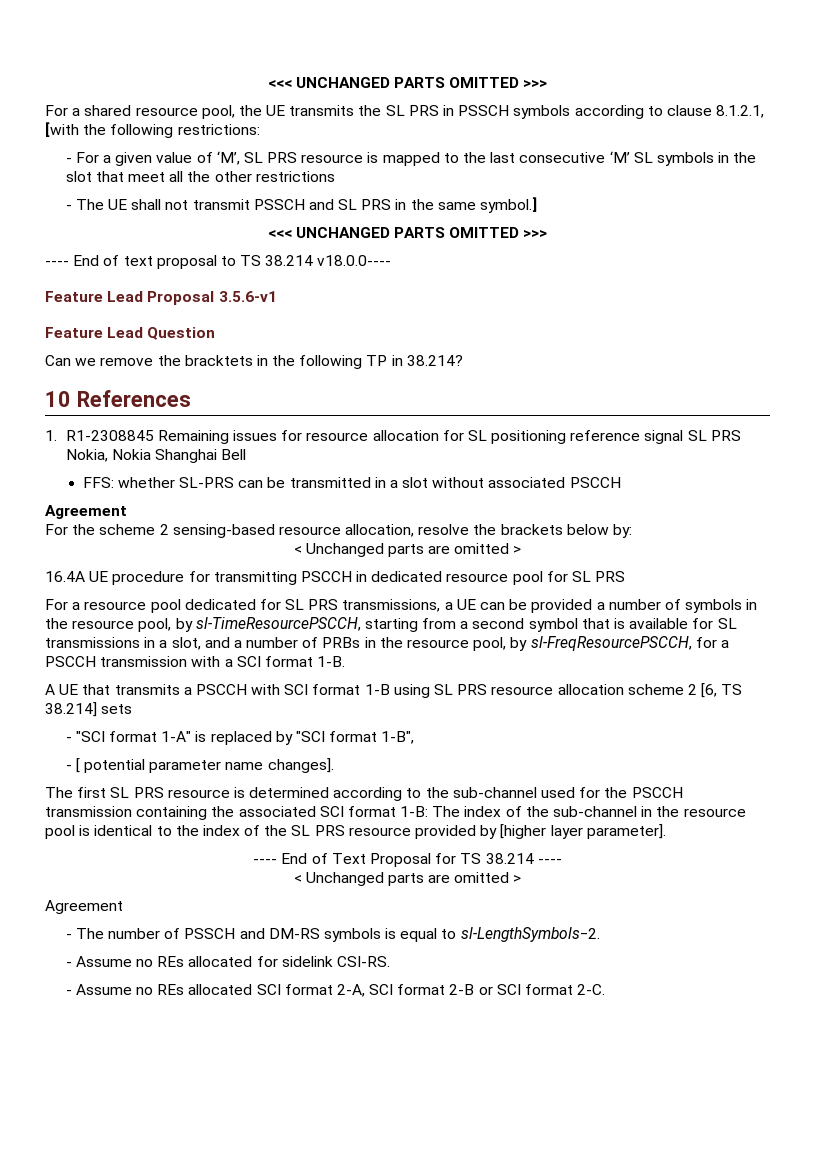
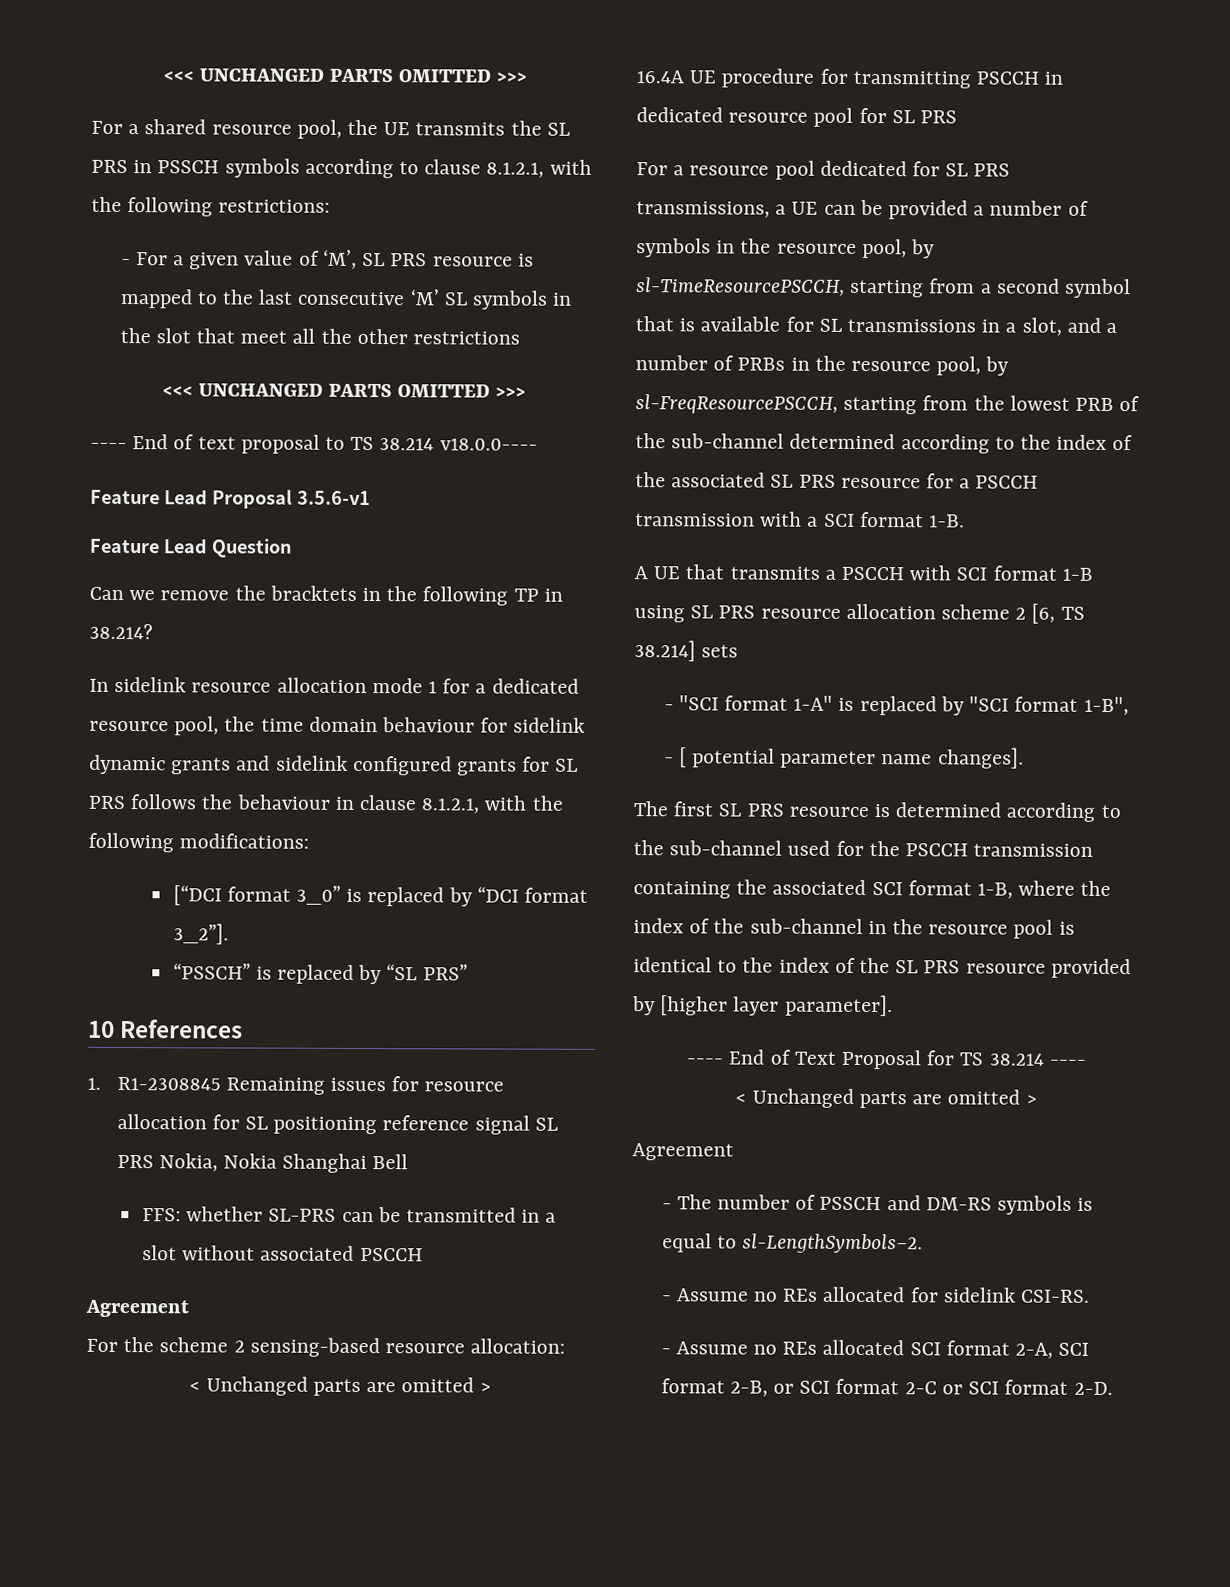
- For a shared resource pool, the UE transmits the SL PRS in PSSCH symbols according to clause 8.1.2.1, [with the following restrictions:
+ For a shared resource pool, the UE transmits the SL PRS in PSSCH symbols according to clause 8.1.2.1, with the following restrictions:
- - The UE shall not transmit PSSCH and SL PRS in the same symbol.]
+ In sidelink resource allocation mode 1 for a dedicated resource pool, the time domain behaviour for sidelink dynamic grants and sidelink configured grants for SL PRS follows the behaviour in clause 8.1.2.1, with the following modifications:
+ [“DCI format 3_0” is replaced by “DCI format 3_2”].
+ “PSSCH” is replaced by “SL PRS”
- For the scheme 2 sensing-based resource allocation, resolve the brackets below by:
+ For the scheme 2 sensing-based resource allocation:
- For a resource pool dedicated for SL PRS transmissions, a UE can be provided a number of symbols in the resource pool, by sl-TimeResourcePSCCH, starting from a second symbol that is available for SL transmissions in a slot, and a number of PRBs in the resource pool, by sl-FreqResourcePSCCH, for a PSCCH transmission with a SCI format 1-B.
+ For a resource pool dedicated for SL PRS transmissions, a UE can be provided a number of symbols in the resource pool, by sl-TimeResourcePSCCH, starting from a second symbol that is available for SL transmissions in a slot, and a number of PRBs in the resource pool, by sl-FreqResourcePSCCH, starting from the lowest PRB of the sub-channel determined according to the index of the associated SL PRS resource for a PSCCH transmission with a SCI format 1-B.
- The first SL PRS resource is determined according to the sub-channel used for the PSCCH transmission containing the associated SCI format 1-B: The index of the sub-channel in the resource pool is identical to the index of the SL PRS resource provided by [higher layer parameter].
+ The first SL PRS resource is determined according to the sub-channel used for the PSCCH transmission containing the associated SCI format 1-B, where the index of the sub-channel in the resource pool is identical to the index of the SL PRS resource provided by [higher layer parameter].
- - Assume no REs allocated SCI format 2-A, SCI format 2-B or SCI format 2-C.
+ - Assume no REs allocated SCI format 2-A, SCI format 2-B, or SCI format 2-C or SCI format 2-D.

